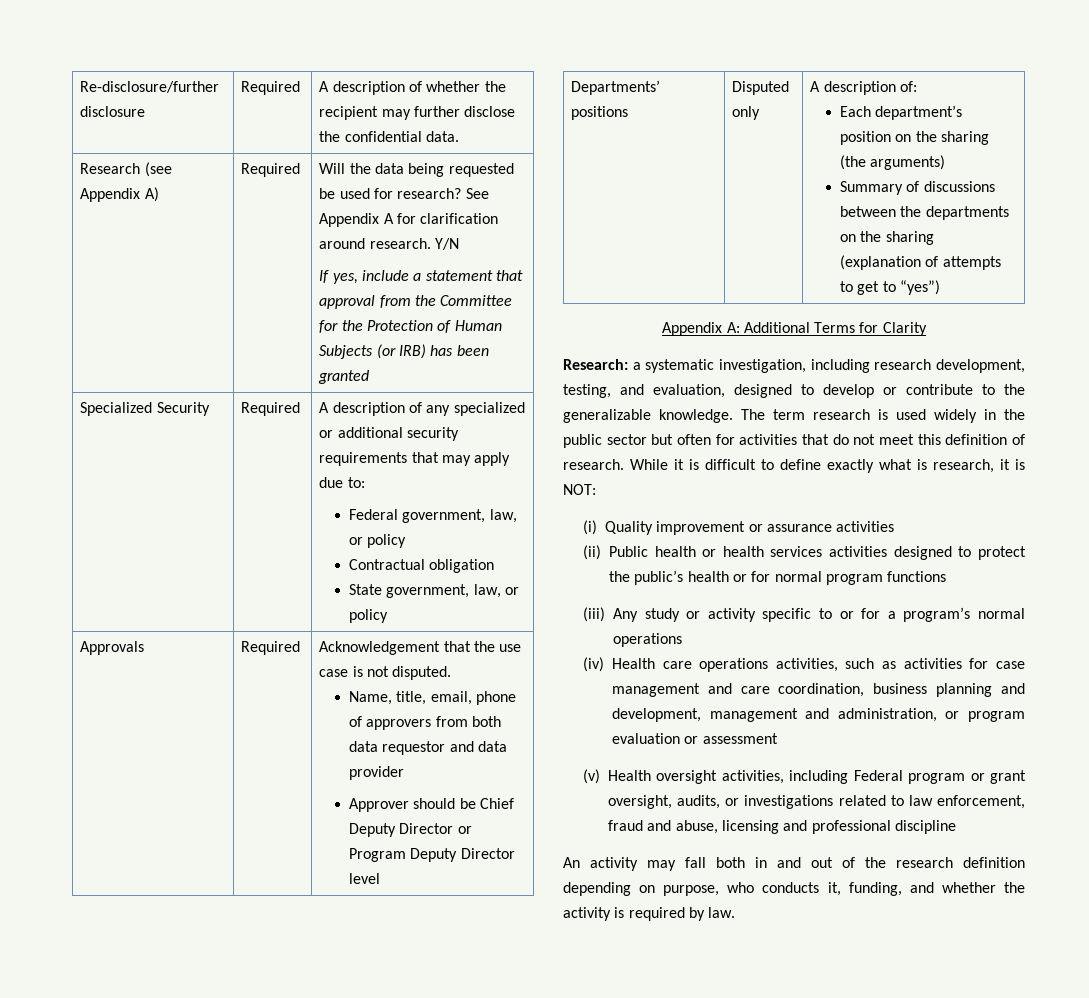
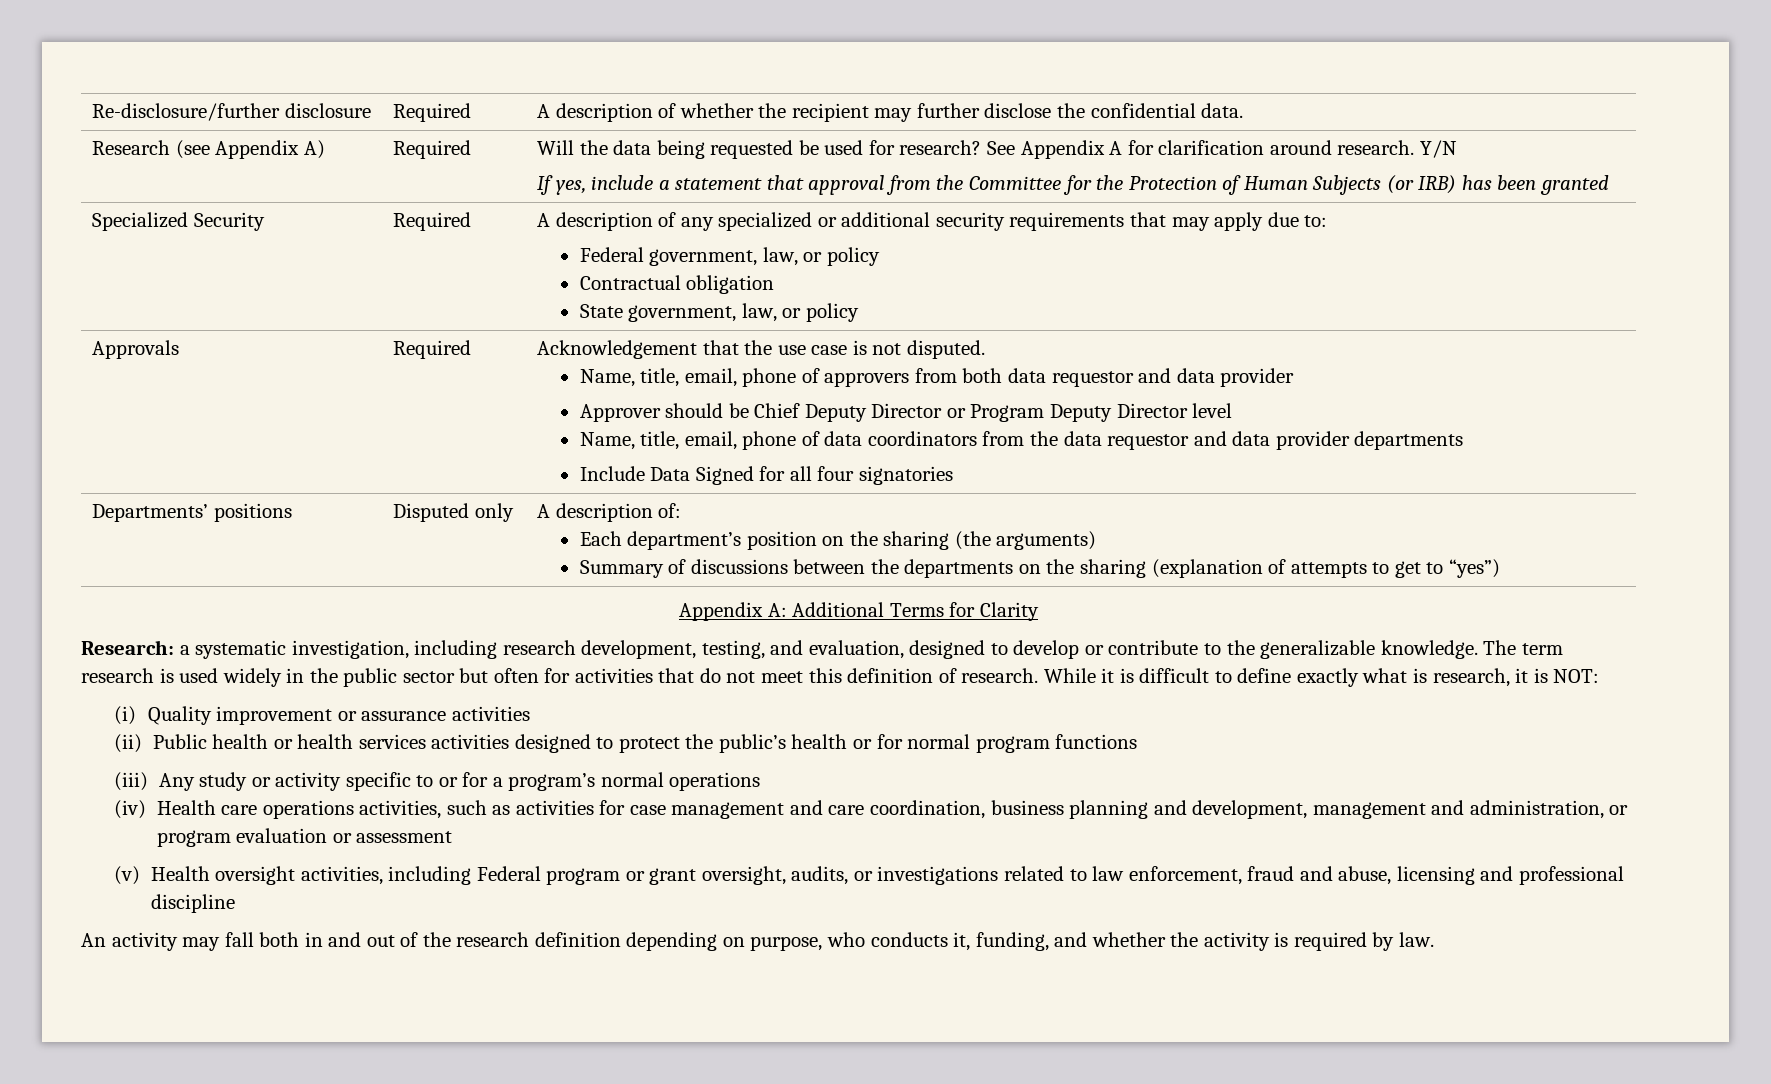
+ Name, title, email, phone of data coordinators from the data requestor and data provider departments
+ Include Data Signed for all four signatories

